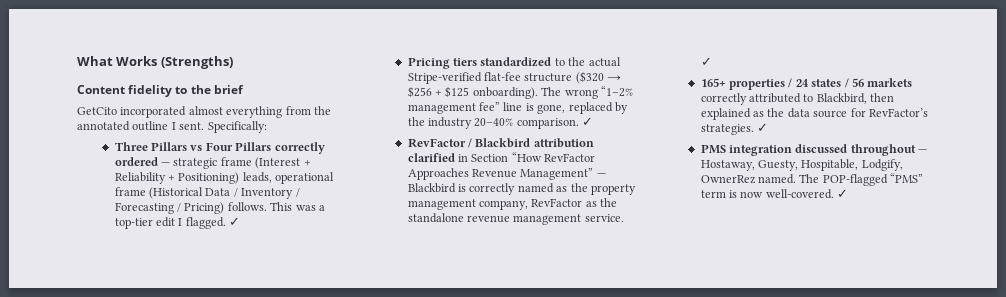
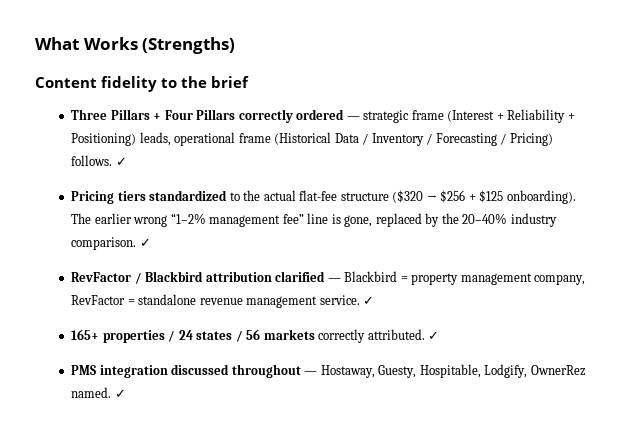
- GetCito incorporated almost everything from the annotated outline I sent. Specifically:
- Three Pillars vs Four Pillars correctly ordered — strategic frame (Interest + Reliability + Positioning) leads, operational frame (Historical Data / Inventory / Forecasting / Pricing) follows.
+ Three Pillars + Four Pillars correctly ordered — strategic frame (Interest + Reliability + Positioning) leads, operational frame (Historical Data / Inventory / Forecasting / Pricing) follows.
- This was a top-tier edit I flagged.
- Pricing tiers standardized to the actual Stripe-verified flat-fee structure ($320 → $256 + $125 onboarding).
+ Pricing tiers standardized to the actual flat-fee structure ($320 → $256 + $125 onboarding).
- The wrong “1–2% management fee” line is gone, replaced by the industry 20–40% comparison.
+ The earlier wrong “1–2% management fee” line is gone, replaced by the 20–40% industry comparison.
- RevFactor / Blackbird attribution clarified in Section “How RevFactor Approaches Revenue Management” — Blackbird is correctly named as the property management company, RevFactor as the standalone revenue management service.
+ RevFactor / Blackbird attribution clarified — Blackbird = property management company, RevFactor = standalone revenue management service.
- 165+ properties / 24 states / 56 markets correctly attributed to Blackbird, then explained as the data source for RevFactor’s strategies.
+ 165+ properties / 24 states / 56 markets correctly attributed.
- The POP-flagged “PMS” term is now well-covered.

